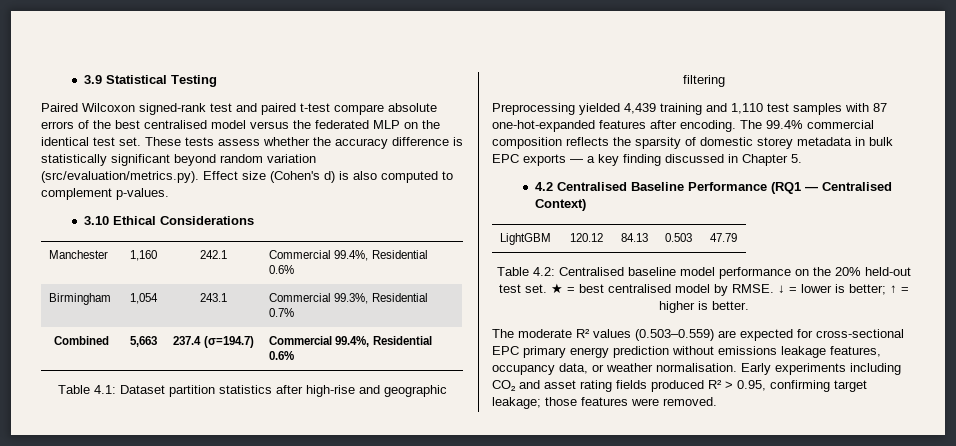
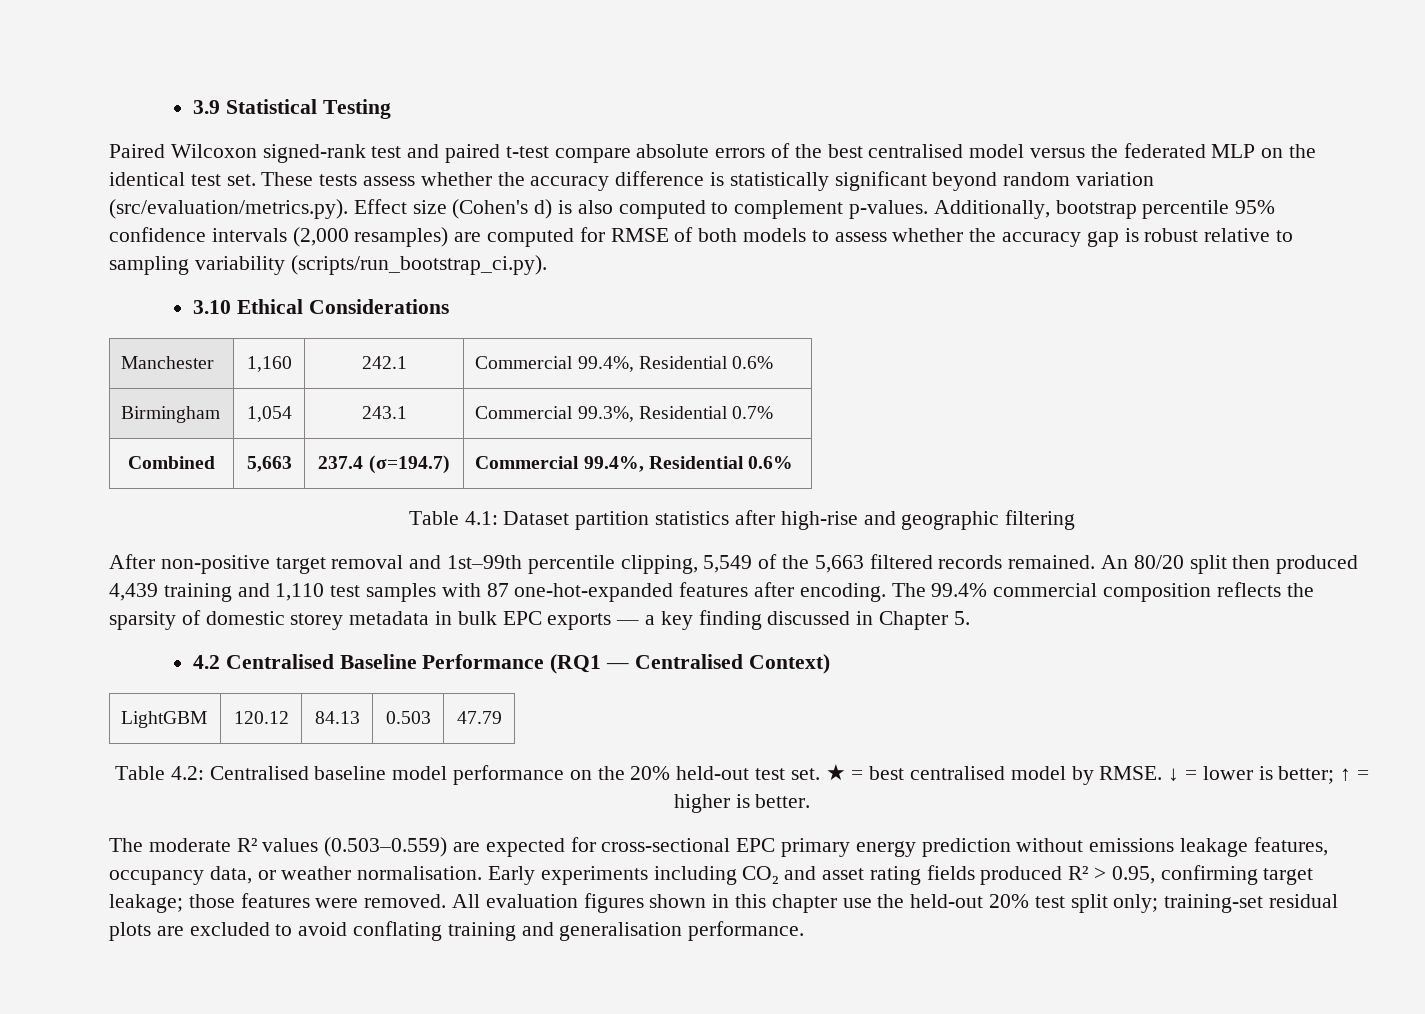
+ Additionally, bootstrap percentile 95% confidence intervals (2,000 resamples) are computed for RMSE of both models to assess whether the accuracy gap is robust relative to sampling variability (scripts/run_bootstrap_ci.py).
- Preprocessing yielded 4,439 training and 1,110 test samples with 87 one-hot-expanded features after encoding.
+ After non-positive target removal and 1st–99th percentile clipping, 5,549 of the 5,663 filtered records remained. An 80/20 split then produced 4,439 training and 1,110 test samples with 87 one-hot-expanded features after encoding.
+ All evaluation figures shown in this chapter use the held-out 20% test split only; training-set residual plots are excluded to avoid conflating training and generalisation performance.

